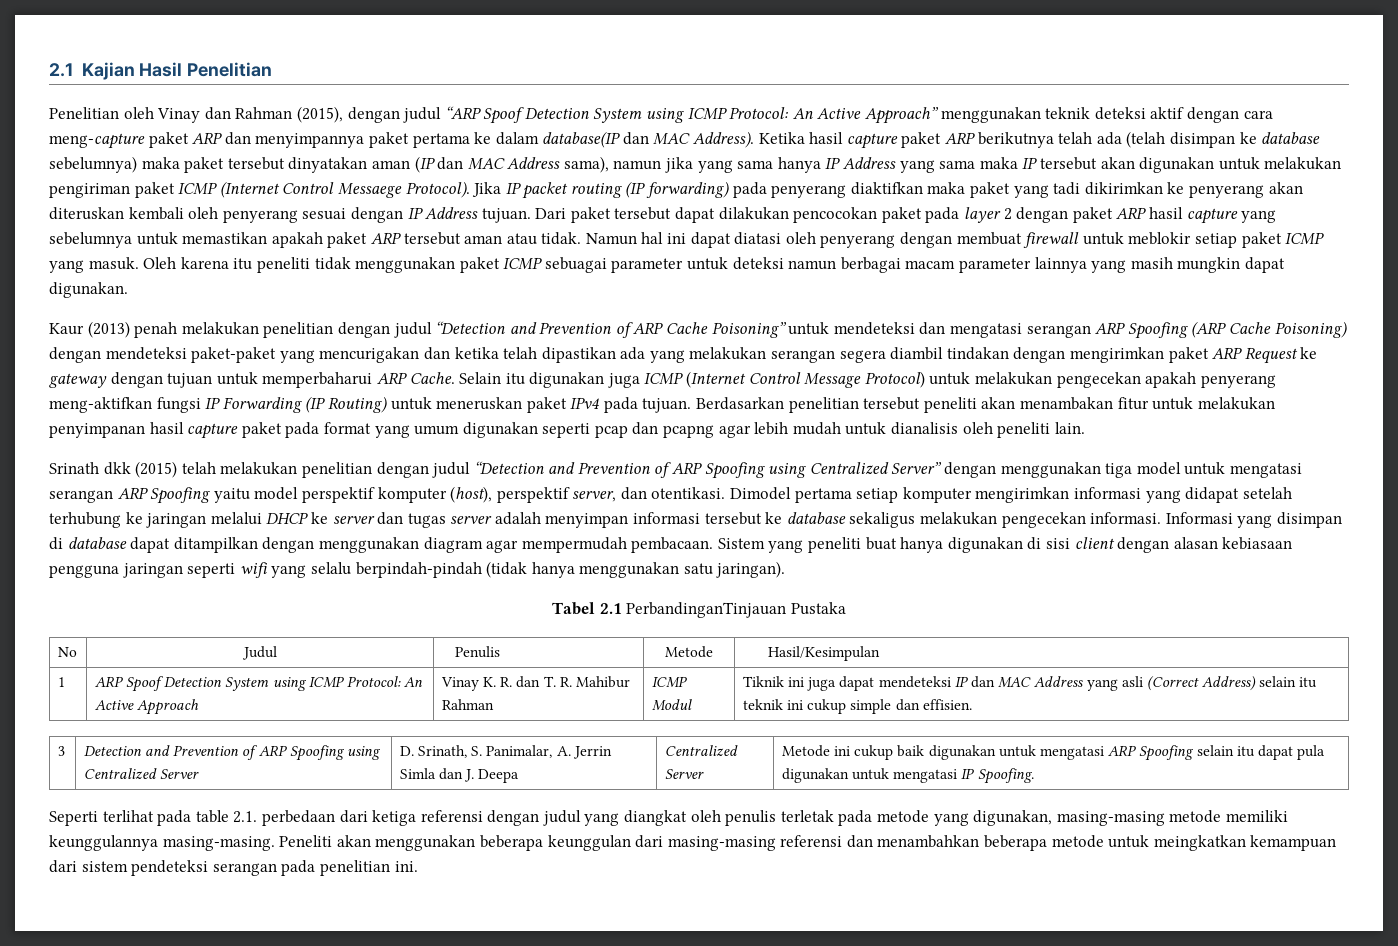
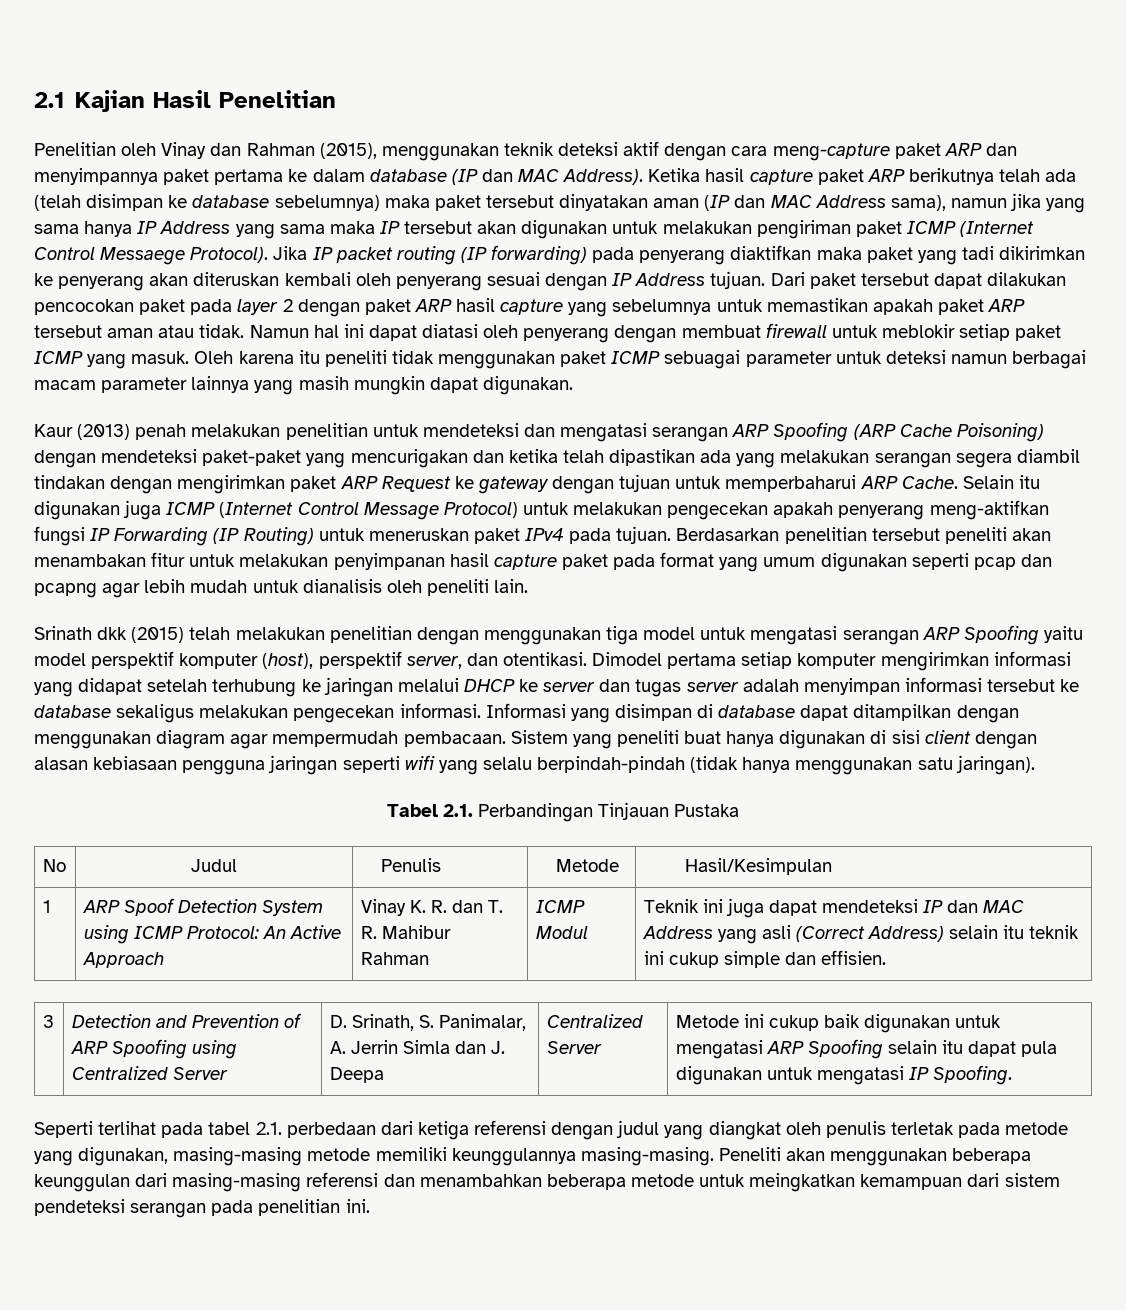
- Penelitian oleh Vinay dan Rahman (2015), dengan judul “ARP Spoof Detection System using ICMP Protocol: An Active Approach” menggunakan teknik deteksi aktif dengan cara meng-capture paket ARP dan menyimpannya paket pertama ke dalam database(IP dan MAC Address).
+ Penelitian oleh Vinay dan Rahman (2015), menggunakan teknik deteksi aktif dengan cara meng-capture paket ARP dan menyimpannya paket pertama ke dalam database (IP dan MAC Address).
- Kaur (2013) penah melakukan penelitian dengan judul “Detection and Prevention of ARP Cache Poisoning” untuk mendeteksi dan mengatasi serangan ARP Spoofing (ARP Cache Poisoning) dengan mendeteksi paket-paket yang mencurigakan dan ketika telah dipastikan ada yang melakukan serangan segera diambil tindakan dengan mengirimkan paket ARP Request ke gateway dengan tujuan untuk memperbaharui ARP Cache.
+ Kaur (2013) penah melakukan penelitian untuk mendeteksi dan mengatasi serangan ARP Spoofing (ARP Cache Poisoning) dengan mendeteksi paket-paket yang mencurigakan dan ketika telah dipastikan ada yang melakukan serangan segera diambil tindakan dengan mengirimkan paket ARP Request ke gateway dengan tujuan untuk memperbaharui ARP Cache.
- Srinath dkk (2015) telah melakukan penelitian dengan judul “Detection and Prevention of ARP Spoofing using Centralized Server” dengan menggunakan tiga model untuk mengatasi serangan ARP Spoofing yaitu model perspektif komputer (host), perspektif server, dan otentikasi.
+ Srinath dkk (2015) telah melakukan penelitian dengan menggunakan tiga model untuk mengatasi serangan ARP Spoofing yaitu model perspektif komputer (host), perspektif server, dan otentikasi.
- Tabel 2.1 PerbandinganTinjauan Pustaka
+ Tabel 2.1. Perbandingan Tinjauan Pustaka
- Tiknik ini juga dapat mendeteksi IP dan MAC Address yang asli (Correct Address) selain itu teknik ini cukup simple dan effisien.
+ Teknik ini juga dapat mendeteksi IP dan MAC Address yang asli (Correct Address) selain itu teknik ini cukup simple dan effisien.
- Seperti terlihat pada table 2.1. perbedaan dari ketiga referensi dengan judul yang diangkat oleh penulis terletak pada metode yang digunakan, masing-masing metode memiliki keunggulannya masing-masing.
+ Seperti terlihat pada tabel 2.1. perbedaan dari ketiga referensi dengan judul yang diangkat oleh penulis terletak pada metode yang digunakan, masing-masing metode memiliki keunggulannya masing-masing.

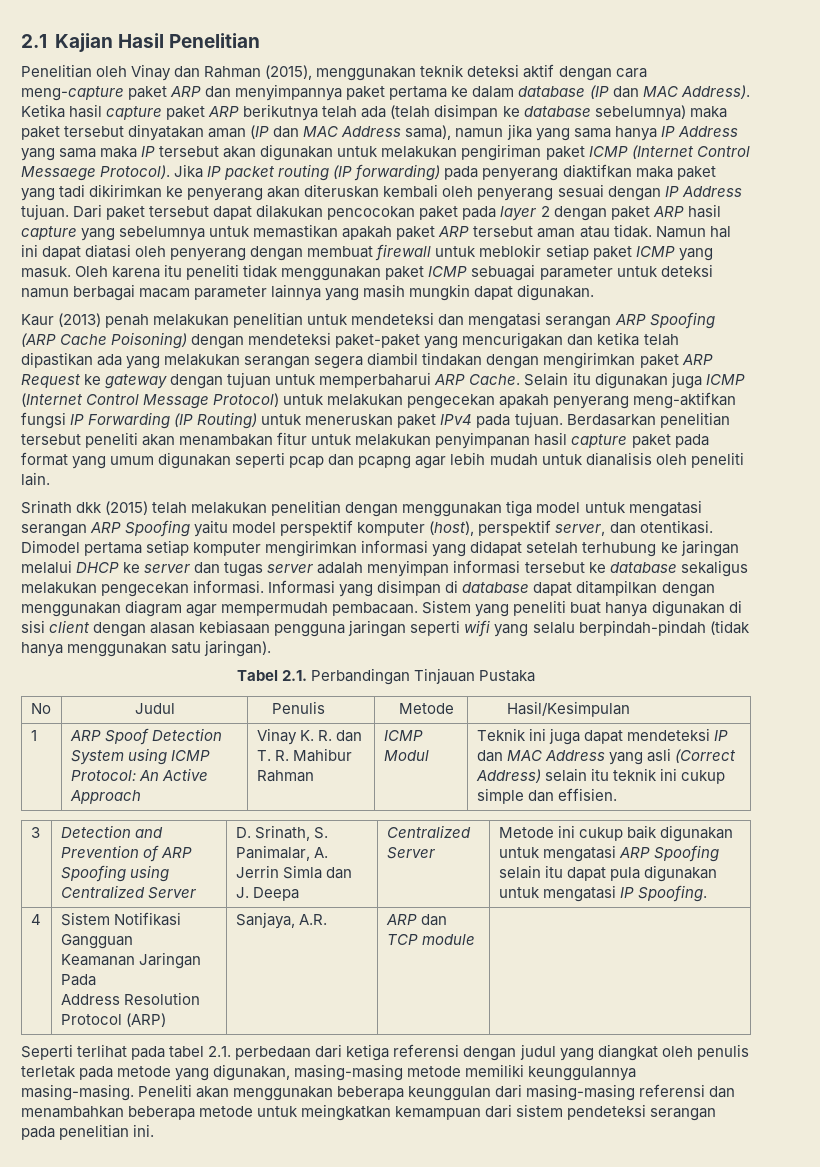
+ 4 | Sistem Notifikasi Gangguan
+ Keamanan Jaringan Pada
+ Address Resolution Protocol (ARP) | Sanjaya, A.R. | ARP dan TCP module |

